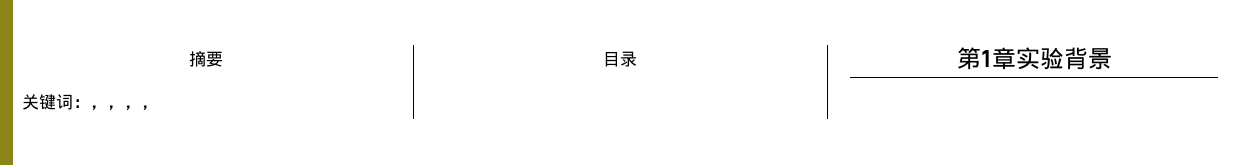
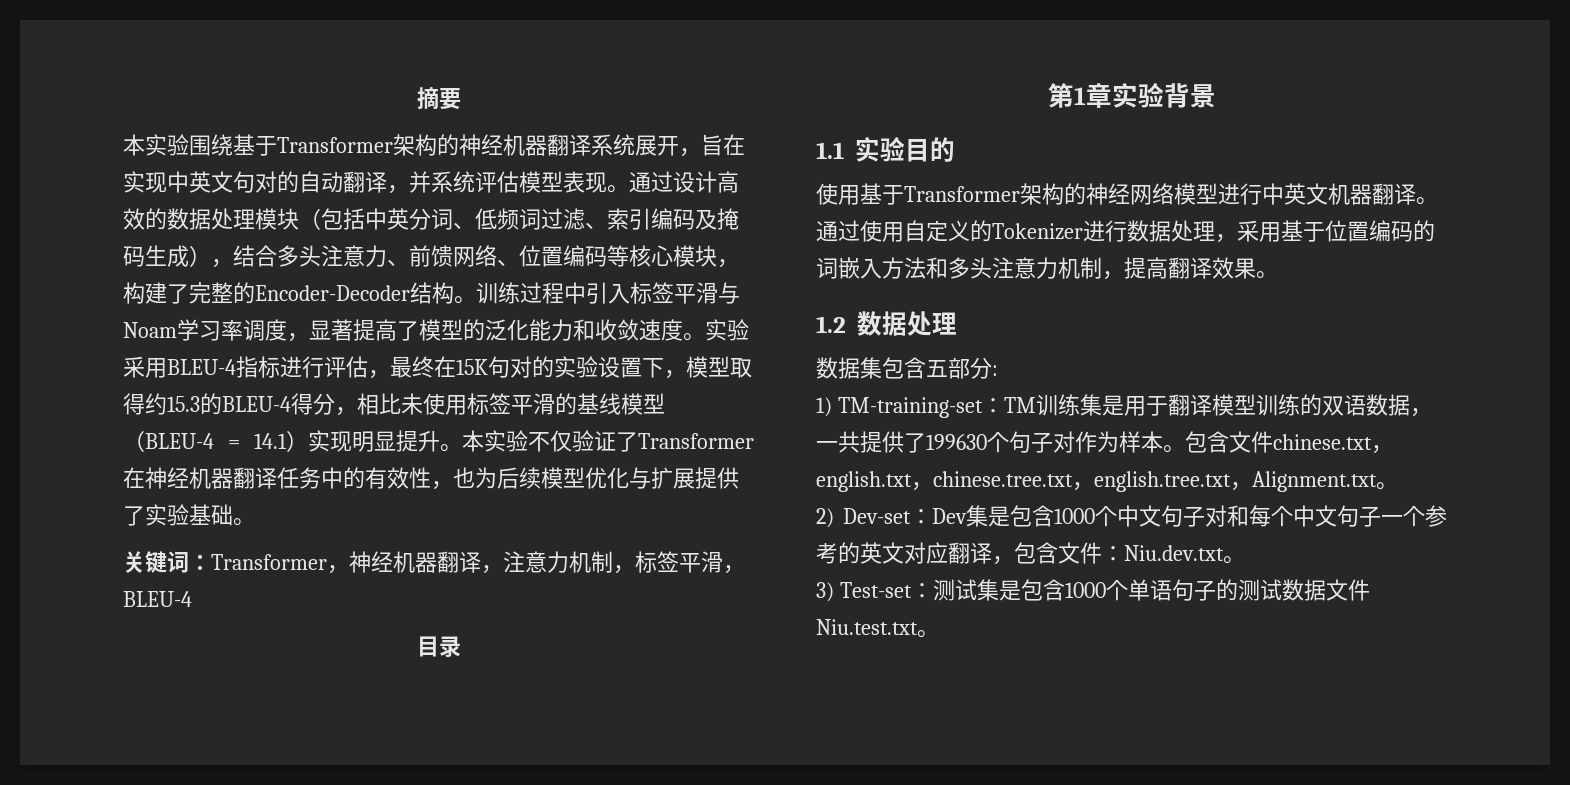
- 关键词：，，，，
+ 本实验围绕基于Transformer架构的神经机器翻译系统展开，旨在实现中英文句对的自动翻译，并系统评估模型表现。通过设计高效的数据处理模块（包括中英分词、低频词过滤、索引编码及掩码生成），结合多头注意力、前馈网络、位置编码等核心模块，构建了完整的Encoder-Decoder结构。训练过程中引入标签平滑与Noam学习率调度，显著提高了模型的泛化能力和收敛速度。实验采用BLEU-4指标进行评估，最终在15K句对的实验设置下，模型取得约15.3的BLEU-4得分，相比未使用标签平滑的基线模型（BLEU-4 = 14.1）实现明显提升。本实验不仅验证了Transformer在神经机器翻译任务中的有效性，也为后续模型优化与扩展提供了实验基础。
+ 关键词：Transformer，神经机器翻译，注意力机制，标签平滑，BLEU-4
+ 1.1实验目的
+ 使用基于Transformer架构的神经网络模型进行中英文机器翻译。通过使用自定义的Tokenizer进行数据处理，采用基于位置编码的词嵌入方法和多头注意力机制，提高翻译效果。
+ 1.2数据处理
+ 数据集包含五部分:
+ 1) TM-training-set：TM训练集是用于翻译模型训练的双语数据，一共提供了199630个句子对作为样本。包含文件chinese.txt，english.txt，chinese.tree.txt，english.tree.txt，Alignment.txt。
+ 2) Dev-set：Dev集是包含1000个中文句子对和每个中文句子一个参考的英文对应翻译，包含文件：Niu.dev.txt。
+ 3) Test-set：测试集是包含1000个单语句子的测试数据文件Niu.test.txt。

